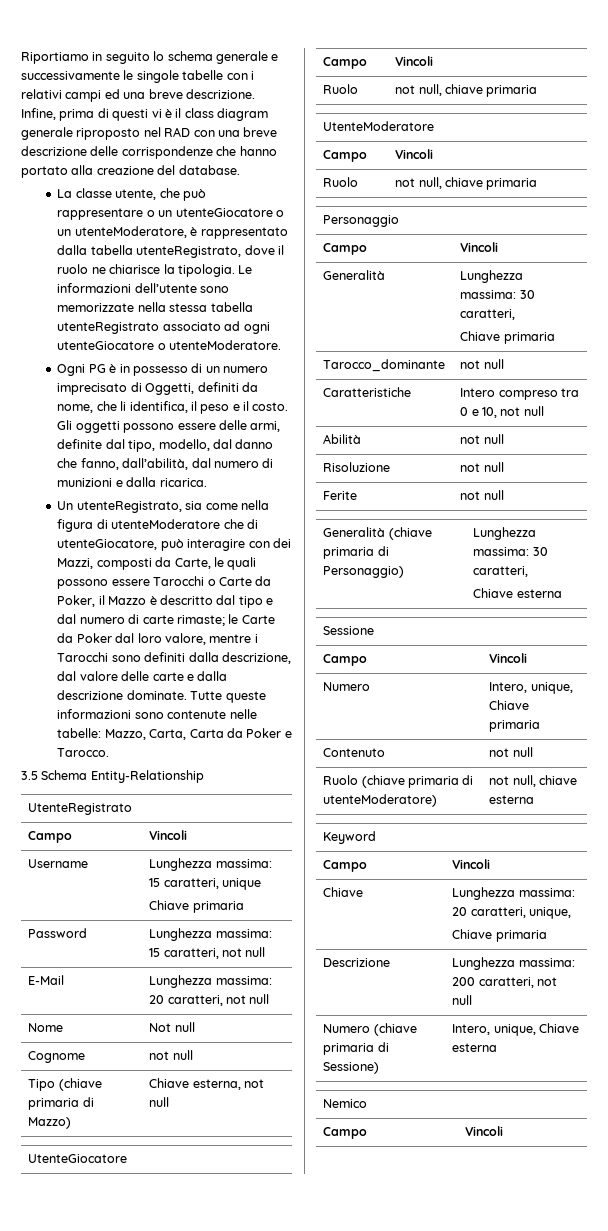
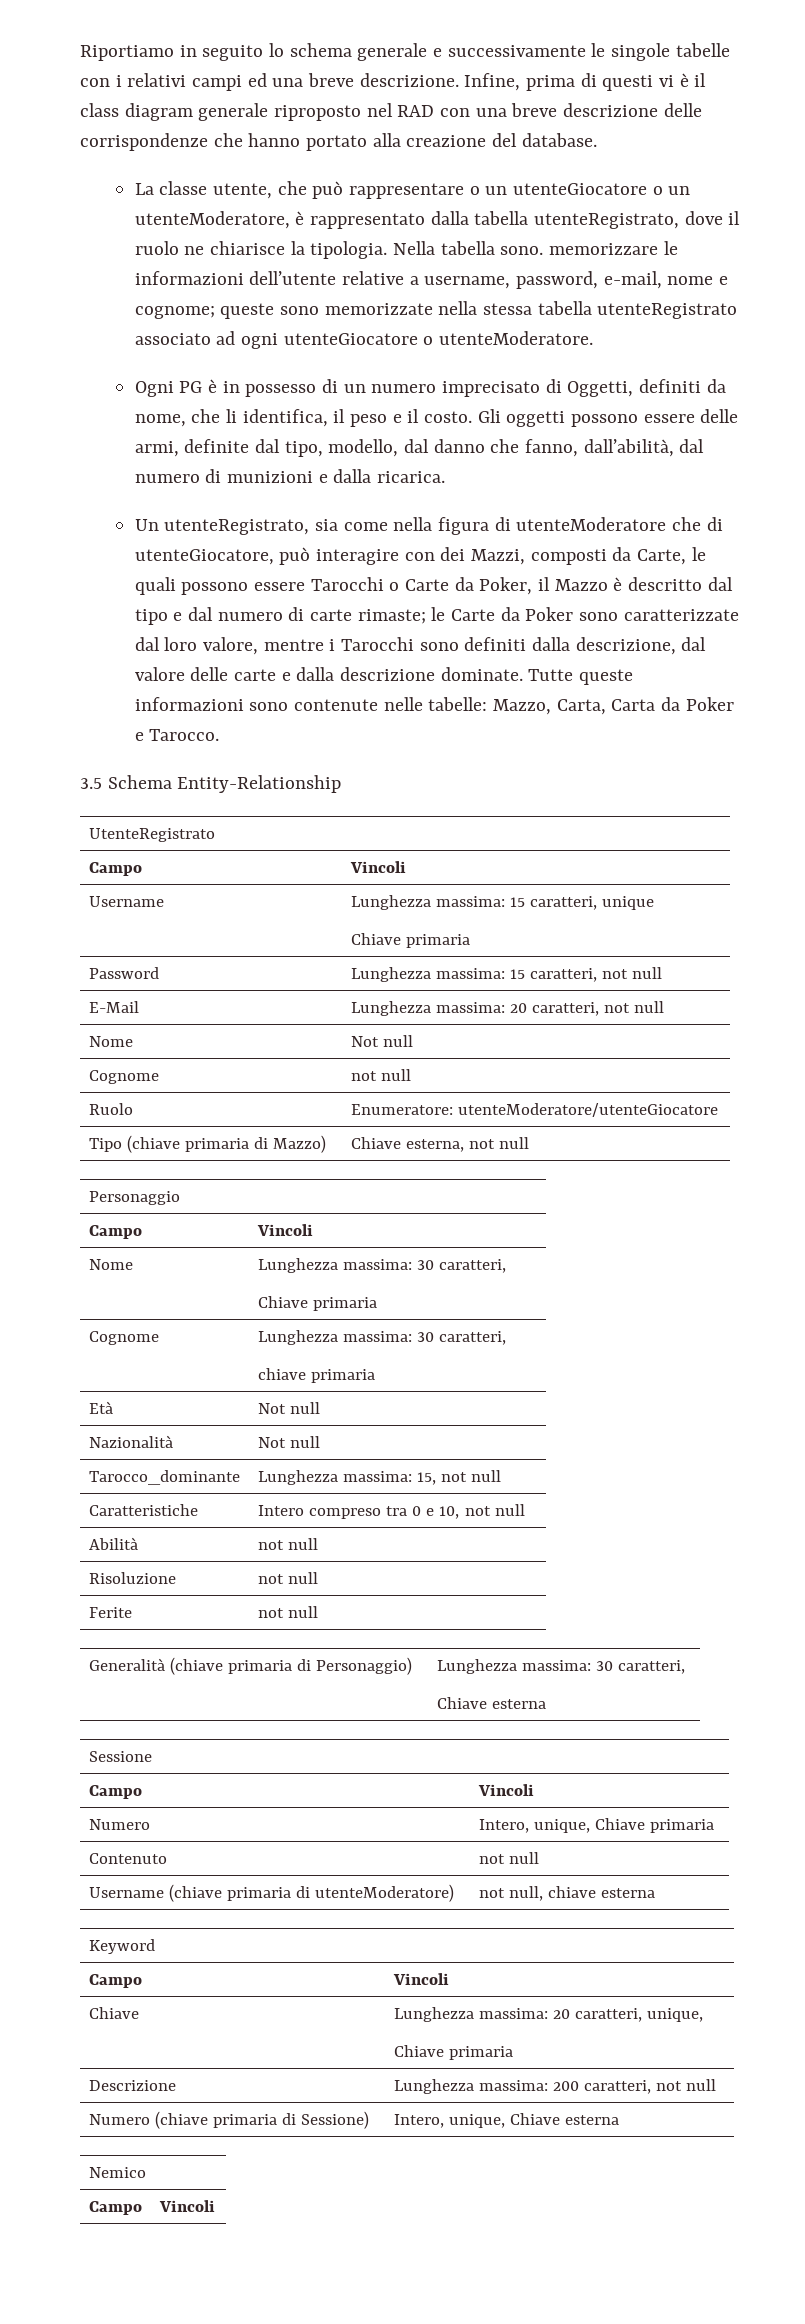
- Le informazioni dell’utente sono memorizzate nella stessa tabella utenteRegistrato associato ad ogni utenteGiocatore o utenteModeratore.
+ Nella tabella sono. memorizzare le informazioni dell’utente relative a username, password, e-mail, nome e cognome; queste sono memorizzate nella stessa tabella utenteRegistrato associato ad ogni utenteGiocatore o utenteModeratore.
- le Carte da Poker dal loro valore, mentre i Tarocchi sono definiti dalla descrizione, dal valore delle carte e dalla descrizione dominate.
+ le Carte da Poker sono caratterizzate dal loro valore, mentre i Tarocchi sono definiti dalla descrizione, dal valore delle carte e dalla descrizione dominate.
+ Ruolo | Enumeratore: utenteModeratore/utenteGiocatore
- UtenteGiocatore
- Campo | Vincoli
- Ruolo | not null, chiave primaria
- UtenteModeratore
- Campo | Vincoli
- Ruolo | not null, chiave primaria
- Generalità | Lunghezza massima: 30 caratteri,
+ Nome | Lunghezza massima: 30 caratteri,
- Tarocco_dominante | not null
+ Cognome | Lunghezza massima: 30 caratteri,
+ chiave primaria
+ Età | Not null
+ Nazionalità | Not null
+ Tarocco_dominante | Lunghezza massima: 15, not null
- Ruolo (chiave primaria di utenteModeratore) | not null, chiave esterna
+ Username (chiave primaria di utenteModeratore) | not null, chiave esterna

